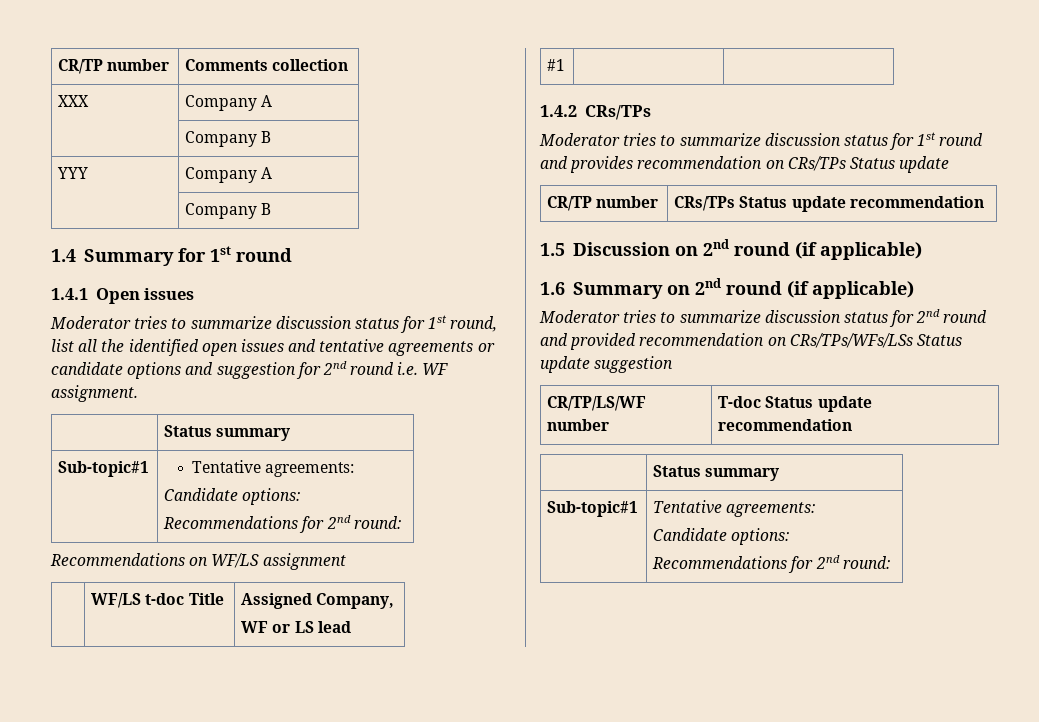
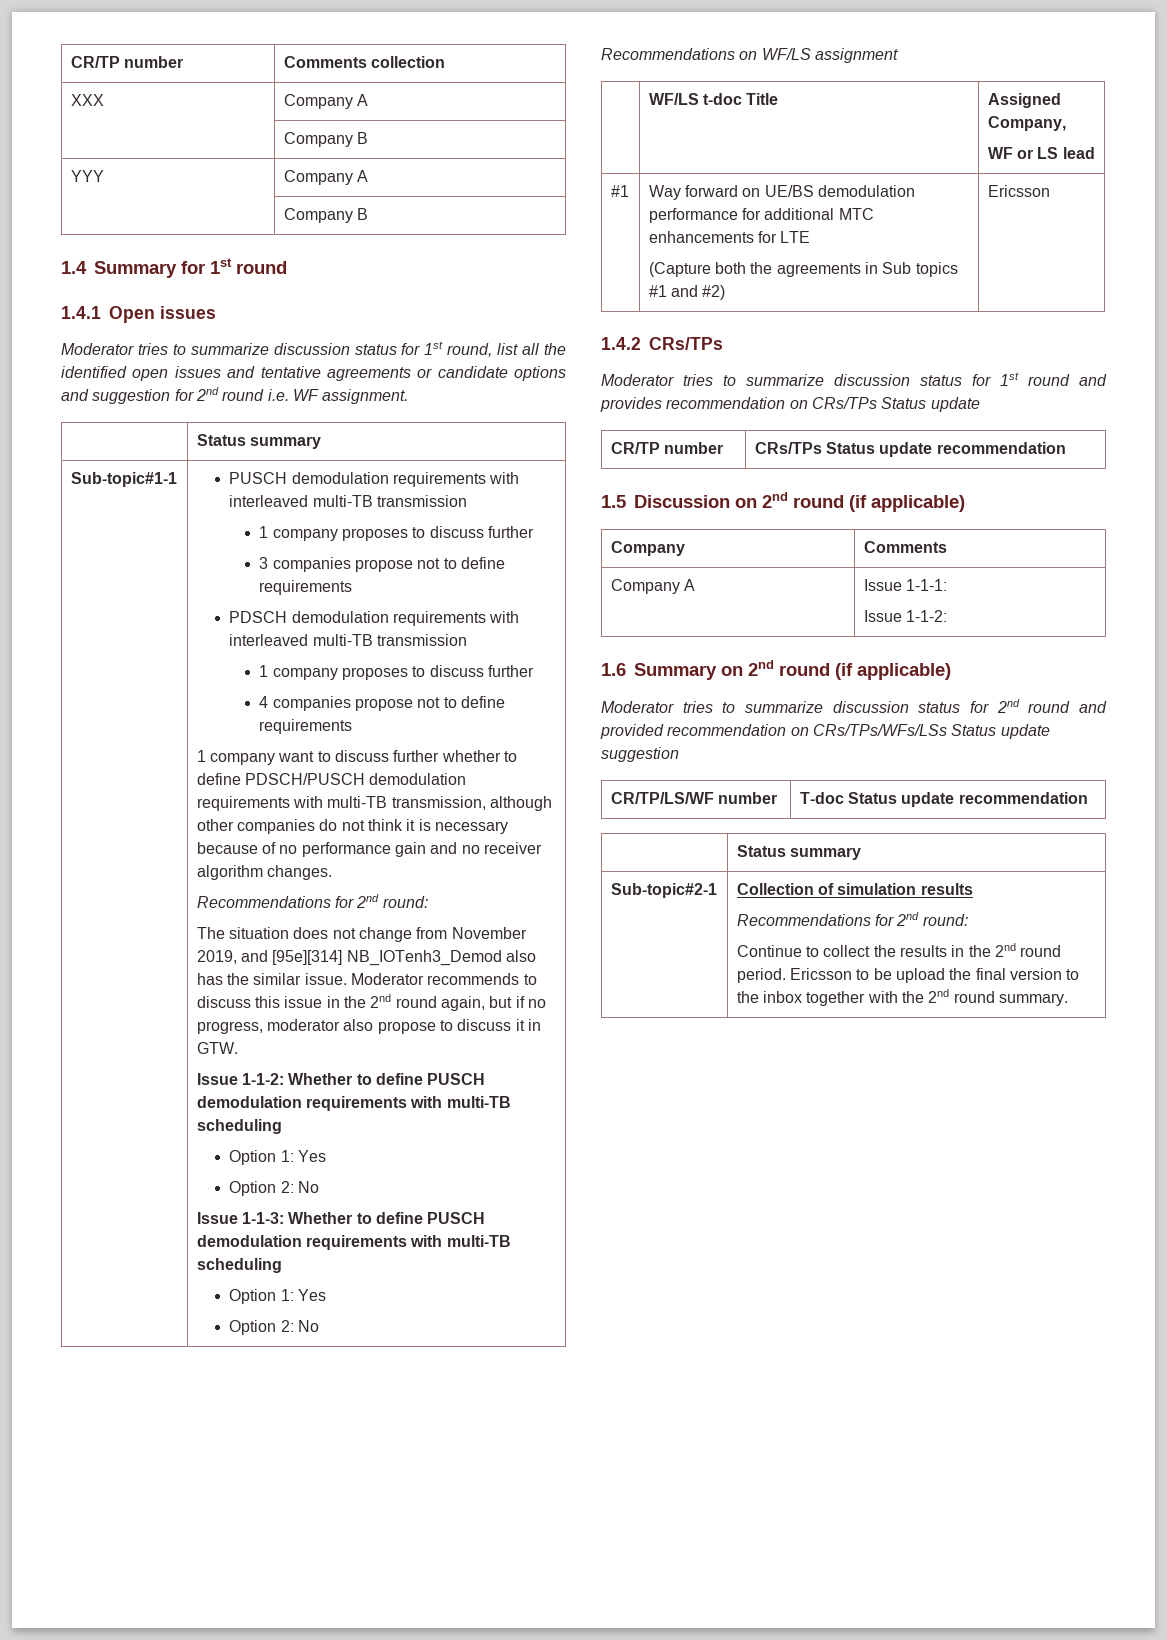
  Moderator tries to summarize discussion status for 1st round, list all the identified open issues and tentative agreements or candidate options and suggestion for 2nd round i.e. WF assignment.
  | Status summary
- Sub-topic#1 | Tentative agreements:
- Candidate options:
+ Sub-topic#1-1 | PUSCH demodulation requirements with interleaved multi-TB transmission
+ 1 company proposes to discuss further
+ 3 companies propose not to define requirements
+ PDSCH demodulation requirements with interleaved multi-TB transmission
+ 1 company proposes to discuss further
+ 4 companies propose not to define requirements
+ 1 company want to discuss further whether to define PDSCH/PUSCH demodulation requirements with multi-TB transmission, although other companies do not think it is necessary because of no performance gain and no receiver algorithm changes.
  Recommendations for 2nd round:
+ The situation does not change from November 2019, and [95e][314] NB_IOTenh3_Demod also has the similar issue. Moderator recommends to discuss this issue in the 2nd round again, but if no progress, moderator also propose to discuss it in GTW.
+ Issue 1-1-2: Whether to define PUSCH demodulation requirements with multi-TB scheduling
+ Option 1: Yes
+ Option 2: No
+ Issue 1-1-3: Whether to define PUSCH demodulation requirements with multi-TB scheduling
+ Option 1: Yes
+ Option 2: No
- #1 | |
+ #1 | Way forward on UE/BS demodulation performance for additional MTC enhancements for LTE
+ (Capture both the agreements in Sub topics #1 and #2) | Ericsson
+ Company | Comments
+ Company A | Issue 1-1-1:
+ Issue 1-1-2:
  CR/TP/LS/WF number | T-doc Status update recommendation
  | Status summary
- Sub-topic#1 | Tentative agreements:
- Candidate options:
+ Sub-topic#2-1 | Collection of simulation results
  Recommendations for 2nd round:
+ Continue to collect the results in the 2nd round period. Ericsson to be upload the final version to the inbox together with the 2nd round summary.

